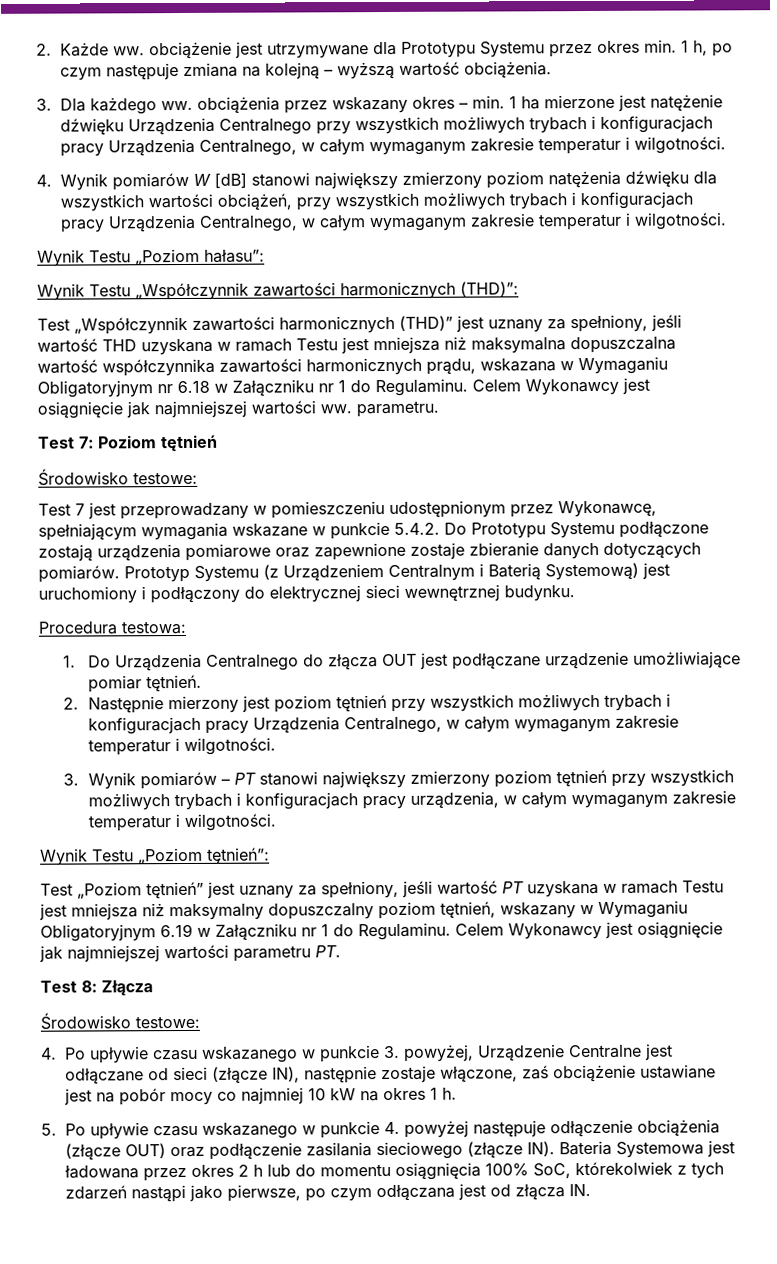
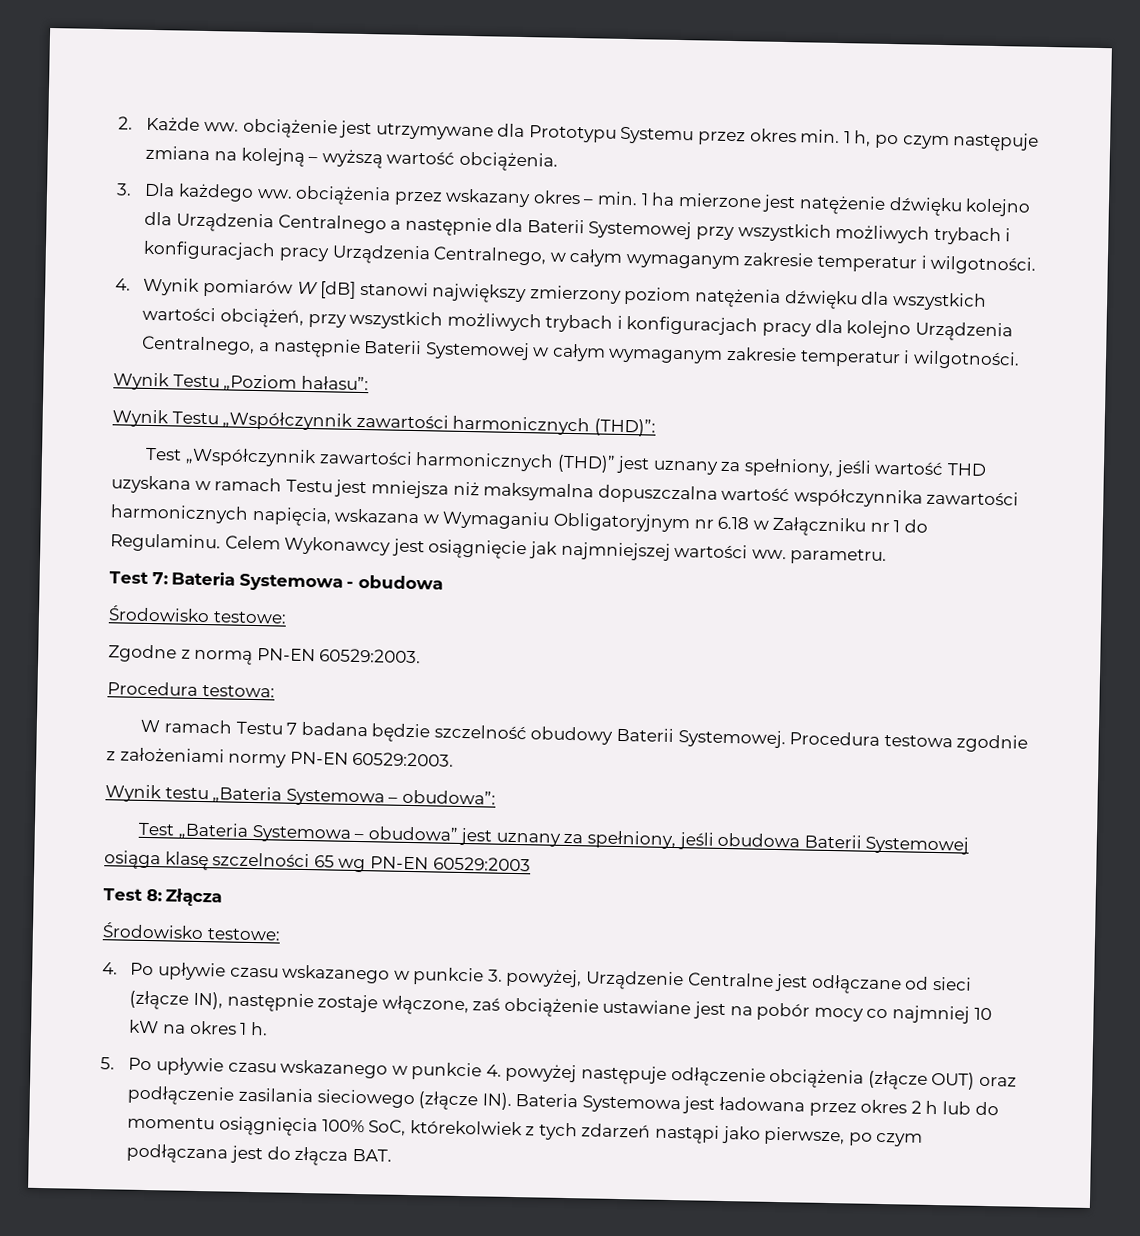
- 3. Dla każdego ww. obciążenia przez wskazany okres – min. 1 ha mierzone jest natężenie dźwięku Urządzenia Centralnego przy wszystkich możliwych trybach i konfiguracjach pracy Urządzenia Centralnego, w całym wymaganym zakresie temperatur i wilgotności.
+ 3. Dla każdego ww. obciążenia przez wskazany okres – min. 1 ha mierzone jest natężenie dźwięku kolejno dla Urządzenia Centralnego a następnie dla Baterii Systemowej przy wszystkich możliwych trybach i konfiguracjach pracy Urządzenia Centralnego, w całym wymaganym zakresie temperatur i wilgotności.
- 4. Wynik pomiarów W [dB] stanowi największy zmierzony poziom natężenia dźwięku dla wszystkich wartości obciążeń, przy wszystkich możliwych trybach i konfiguracjach pracy Urządzenia Centralnego, w całym wymaganym zakresie temperatur i wilgotności.
+ 4. Wynik pomiarów W [dB] stanowi największy zmierzony poziom natężenia dźwięku dla wszystkich wartości obciążeń, przy wszystkich możliwych trybach i konfiguracjach pracy dla kolejno Urządzenia Centralnego, a następnie Baterii Systemowej w całym wymaganym zakresie temperatur i wilgotności.
- Test „Współczynnik zawartości harmonicznych (THD)” jest uznany za spełniony, jeśli wartość THD uzyskana w ramach Testu jest mniejsza niż maksymalna dopuszczalna wartość współczynnika zawartości harmonicznych prądu, wskazana w Wymaganiu Obligatoryjnym nr 6.18 w Załączniku nr 1 do Regulaminu.
+ Test „Współczynnik zawartości harmonicznych (THD)” jest uznany za spełniony, jeśli wartość THD uzyskana w ramach Testu jest mniejsza niż maksymalna dopuszczalna wartość współczynnika zawartości harmonicznych napięcia, wskazana w Wymaganiu Obligatoryjnym nr 6.18 w Załączniku nr 1 do Regulaminu.
- Test 7: Poziom tętnień
+ Test 7: Bateria Systemowa - obudowa
  Środowisko testowe:
- Test 7 jest przeprowadzany w pomieszczeniu udostępnionym przez Wykonawcę, spełniającym wymagania wskazane w punkcie 5.4.2. Do Prototypu Systemu podłączone zostają urządzenia pomiarowe oraz zapewnione zostaje zbieranie danych dotyczących pomiarów. Prototyp Systemu (z Urządzeniem Centralnym i Baterią Systemową) jest uruchomiony i podłączony do elektrycznej sieci wewnętrznej budynku.
+ Zgodne z normą PN-EN 60529:2003.
  Procedura testowa:
- 1. Do Urządzenia Centralnego do złącza OUT jest podłączane urządzenie umożliwiające pomiar tętnień.
- 2. Następnie mierzony jest poziom tętnień przy wszystkich możliwych trybach i konfiguracjach pracy Urządzenia Centralnego, w całym wymaganym zakresie temperatur i wilgotności.
- 3. Wynik pomiarów – PT stanowi największy zmierzony poziom tętnień przy wszystkich możliwych trybach i konfiguracjach pracy urządzenia, w całym wymaganym zakresie temperatur i wilgotności.
- Wynik Testu „Poziom tętnień”:
- Test „Poziom tętnień” jest uznany za spełniony, jeśli wartość PT uzyskana w ramach Testu jest mniejsza niż maksymalny dopuszczalny poziom tętnień, wskazany w Wymaganiu Obligatoryjnym 6.19 w Załączniku nr 1 do Regulaminu. Celem Wykonawcy jest osiągnięcie jak najmniejszej wartości parametru PT.
+ W ramach Testu 7 badana będzie szczelność obudowy Baterii Systemowej. Procedura testowa zgodnie z założeniami normy PN-EN 60529:2003.
+ Wynik testu „Bateria Systemowa – obudowa”:
+ Test „Bateria Systemowa – obudowa” jest uznany za spełniony, jeśli obudowa Baterii Systemowej osiąga klasę szczelności 65 wg PN-EN 60529:2003
- 5. Po upływie czasu wskazanego w punkcie 4. powyżej następuje odłączenie obciążenia (złącze OUT) oraz podłączenie zasilania sieciowego (złącze IN). Bateria Systemowa jest ładowana przez okres 2 h lub do momentu osiągnięcia 100% SoC, którekolwiek z tych zdarzeń nastąpi jako pierwsze, po czym odłączana jest od złącza IN.
+ 5. Po upływie czasu wskazanego w punkcie 4. powyżej następuje odłączenie obciążenia (złącze OUT) oraz podłączenie zasilania sieciowego (złącze IN). Bateria Systemowa jest ładowana przez okres 2 h lub do momentu osiągnięcia 100% SoC, którekolwiek z tych zdarzeń nastąpi jako pierwsze, po czym podłączana jest do złącza BAT.

